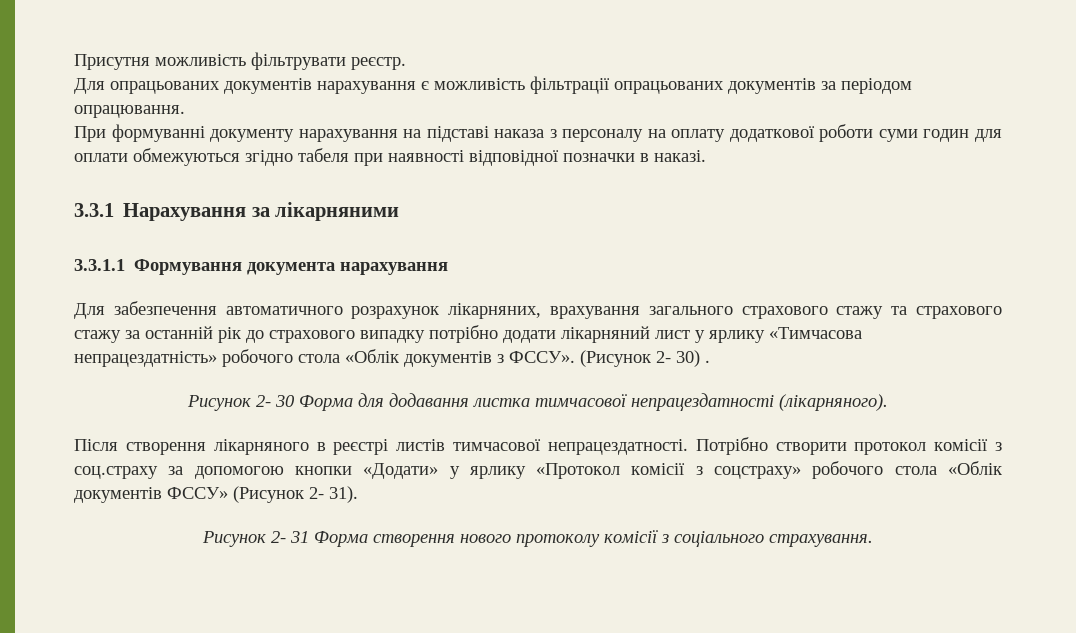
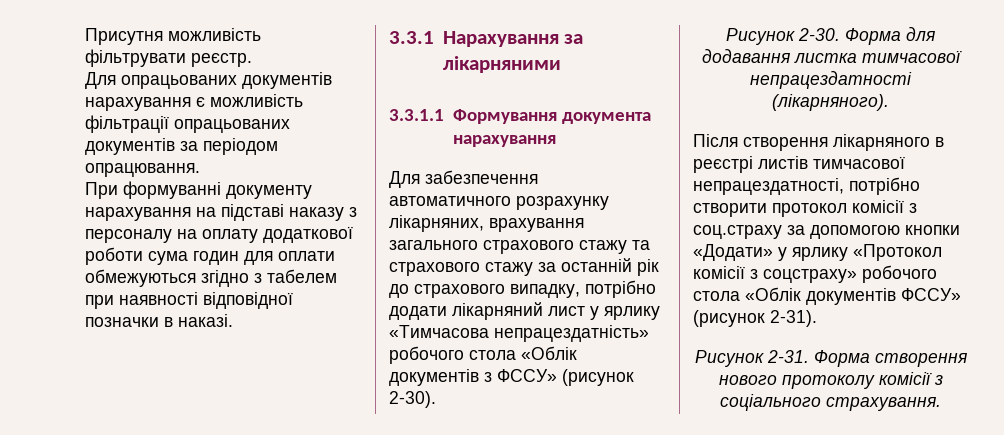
- При формуванні документу нарахування на підставі наказа з персоналу на оплату додаткової роботи суми годин для оплати обмежуються згідно табеля при наявності відповідної позначки в наказі.
+ При формуванні документу нарахування на підставі наказу з персоналу на оплату додаткової роботи сума годин для оплати обмежуються згідно з табелем при наявності відповідної позначки в наказі.
- Для забезпечення автоматичного розрахунок лікарняних, врахування загального страхового стажу та страхового стажу за останній рік до страхового випадку потрібно додати лікарняний лист у ярлику «Тимчасова непрацездатність» робочого стола «Облік документів з ФССУ». (Рисунок 2- 30) .
- Рисунок 2- 30 Форма для додавання листка тимчасової непрацездатності (лікарняного).
+ Для забезпечення автоматичного розрахунку лікарняних, врахування загального страхового стажу та страхового стажу за останній рік до страхового випадку, потрібно додати лікарняний лист у ярлику «Тимчасова непрацездатність» робочого стола «Облік документів з ФССУ» (рисунок 2-30).
+ Рисунок 2-30. Форма для додавання листка тимчасової непрацездатності (лікарняного).
- Після створення лікарняного в реєстрі листів тимчасової непрацездатності. Потрібно створити протокол комісії з соц.страху за допомогою кнопки «Додати» у ярлику «Протокол комісії з соцстраху» робочого стола «Облік документів ФССУ» (Рисунок 2- 31).
- Рисунок 2- 31 Форма створення нового протоколу комісії з соціального страхування.
+ Після створення лікарняного в реєстрі листів тимчасової непрацездатності, потрібно створити протокол комісії з соц.страху за допомогою кнопки «Додати» у ярлику «Протокол комісії з соцстраху» робочого стола «Облік документів ФССУ» (рисунок 2-31).
+ Рисунок 2-31. Форма створення нового протоколу комісії з соціального страхування.

